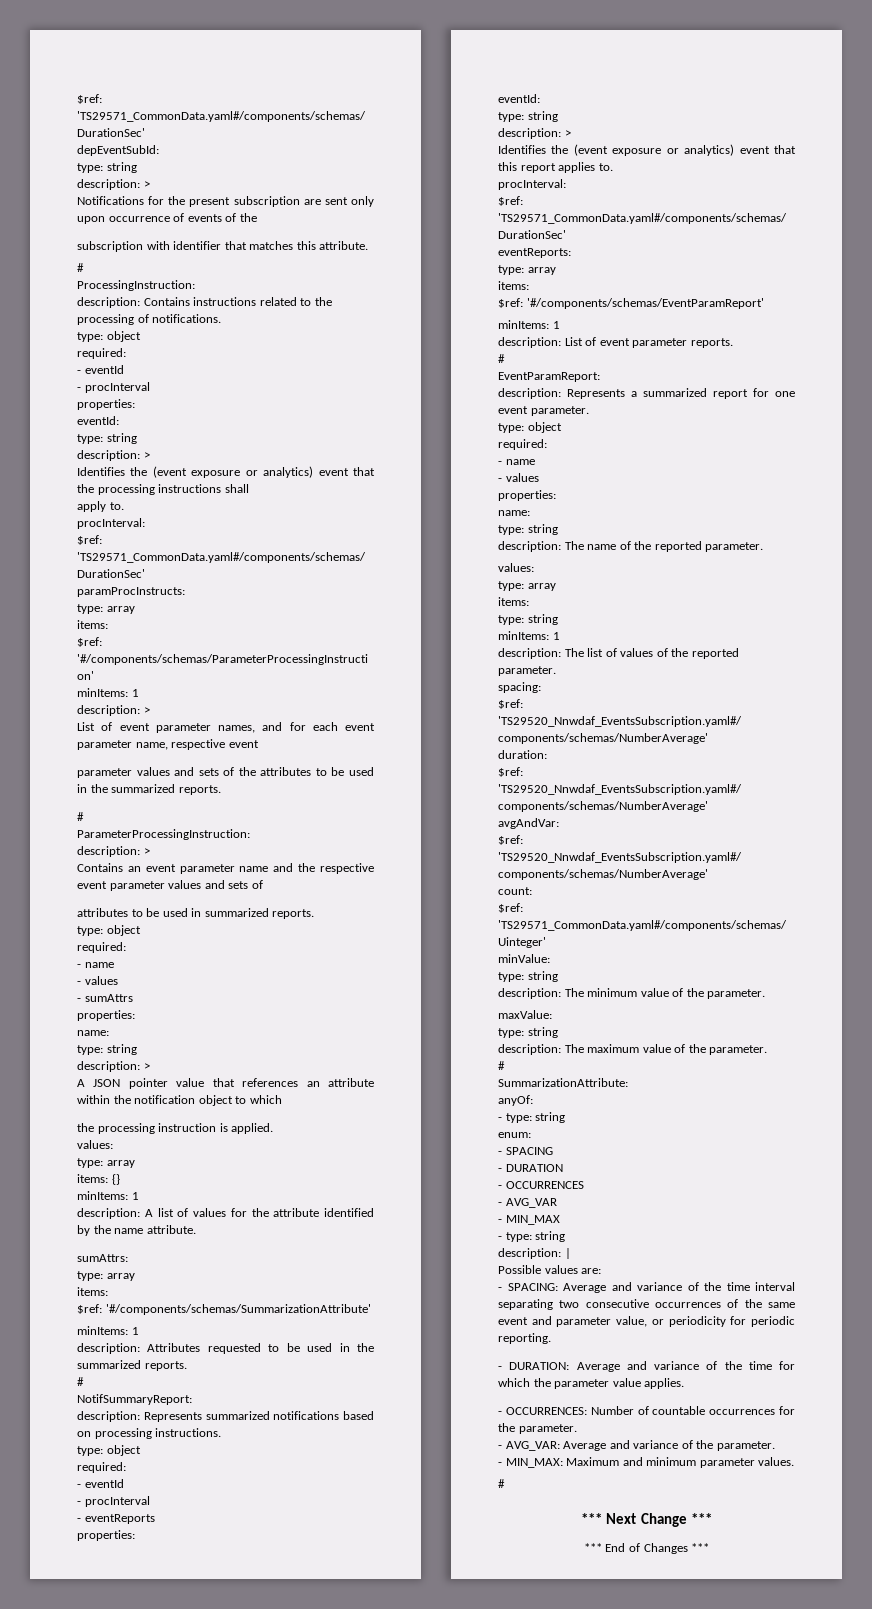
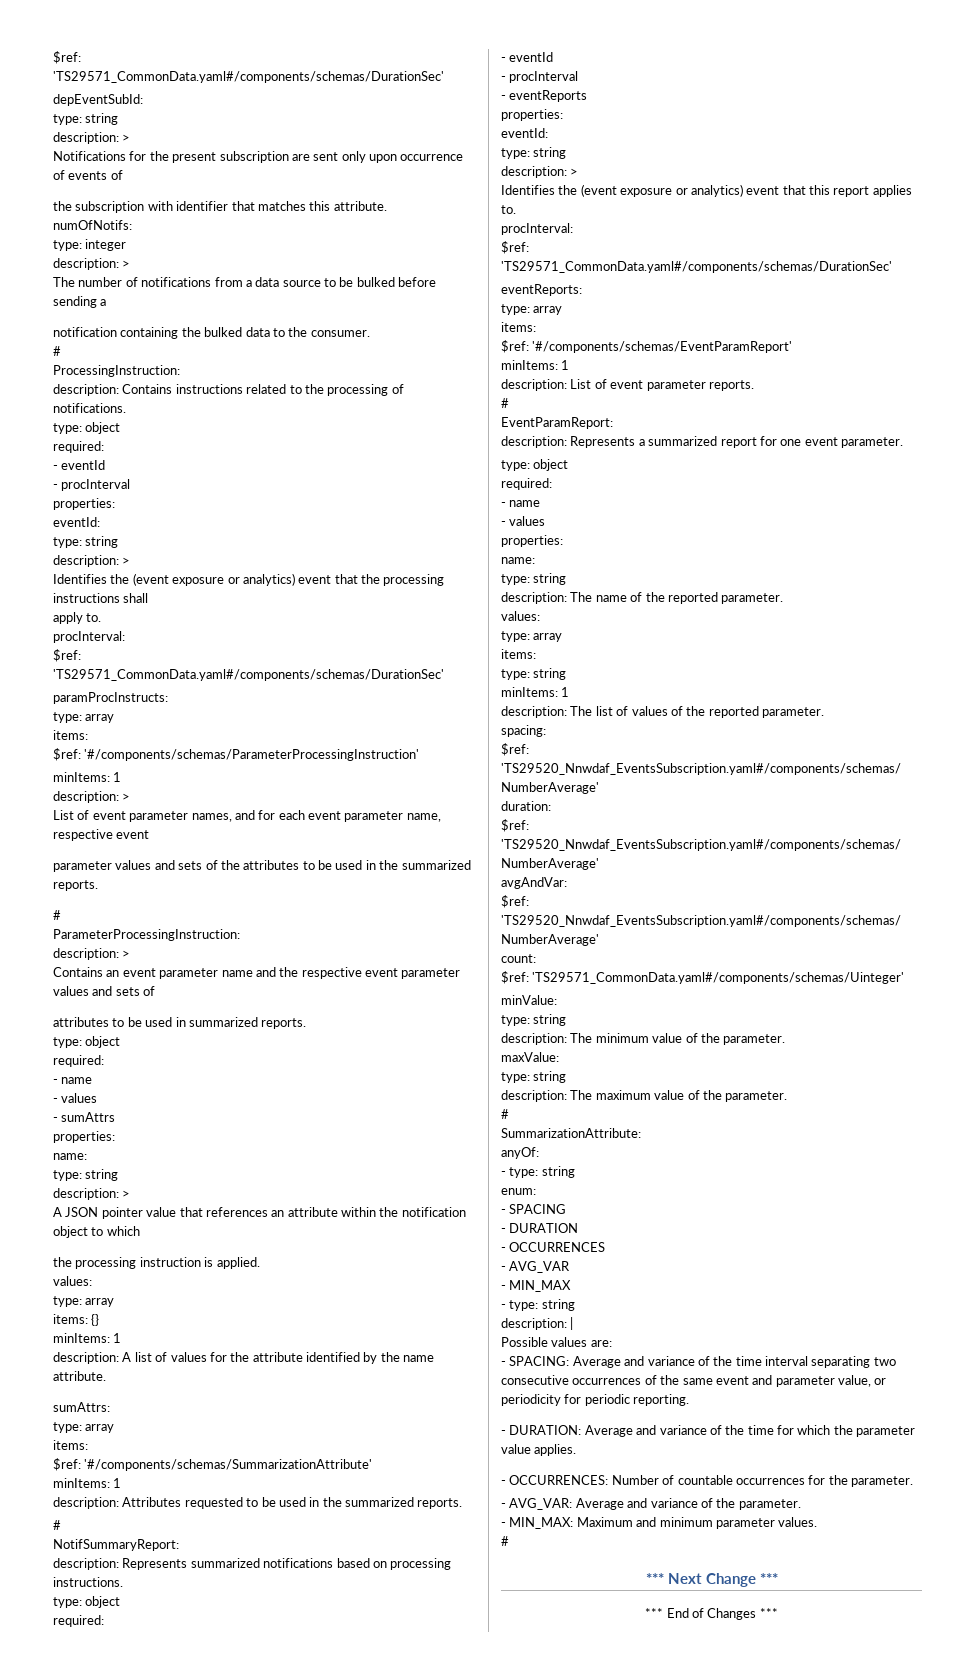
- Notifications for the present subscription are sent only upon occurrence of events of the
- subscription with identifier that matches this attribute.
+ Notifications for the present subscription are sent only upon occurrence of events of
+ the subscription with identifier that matches this attribute.
+ numOfNotifs:
+ type: integer
+ description: >
+ The number of notifications from a data source to be bulked before sending a
+ notification containing the bulked data to the consumer.

